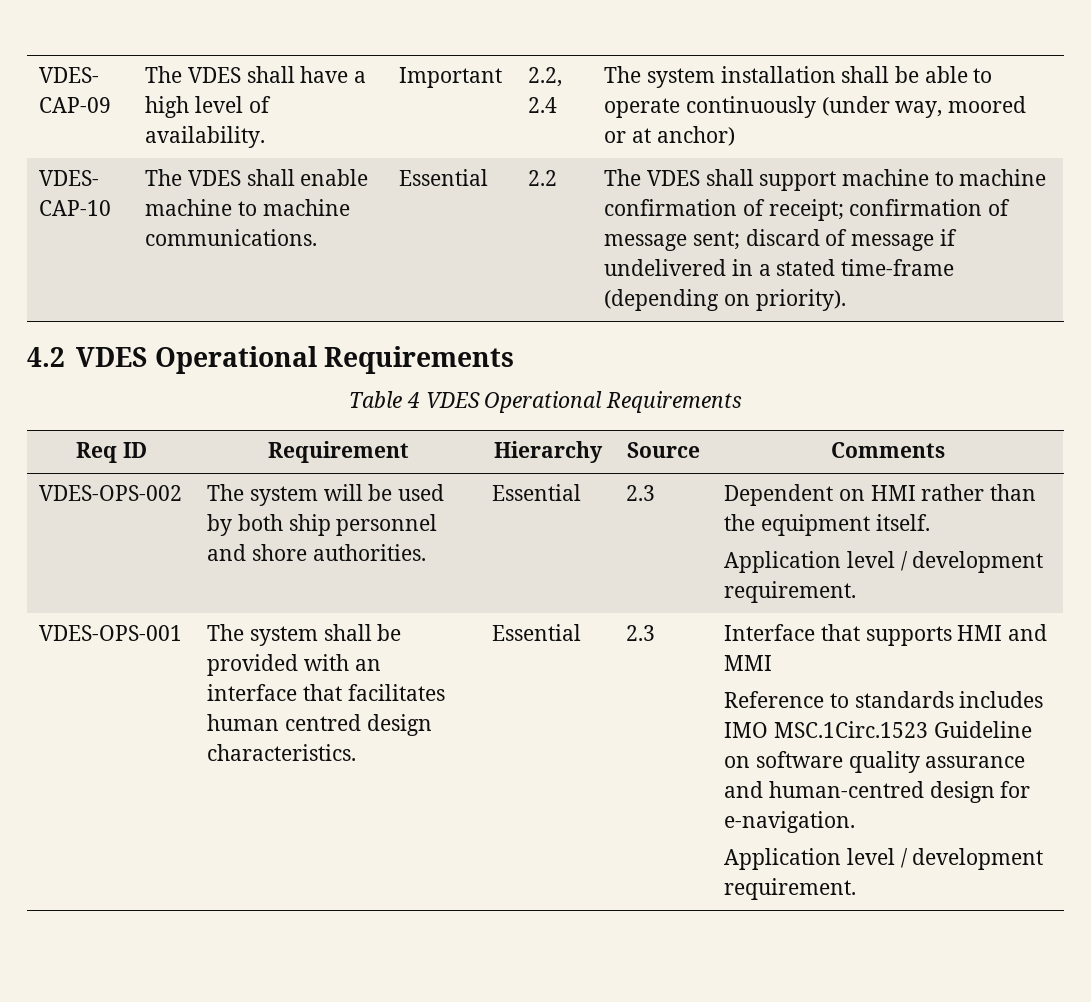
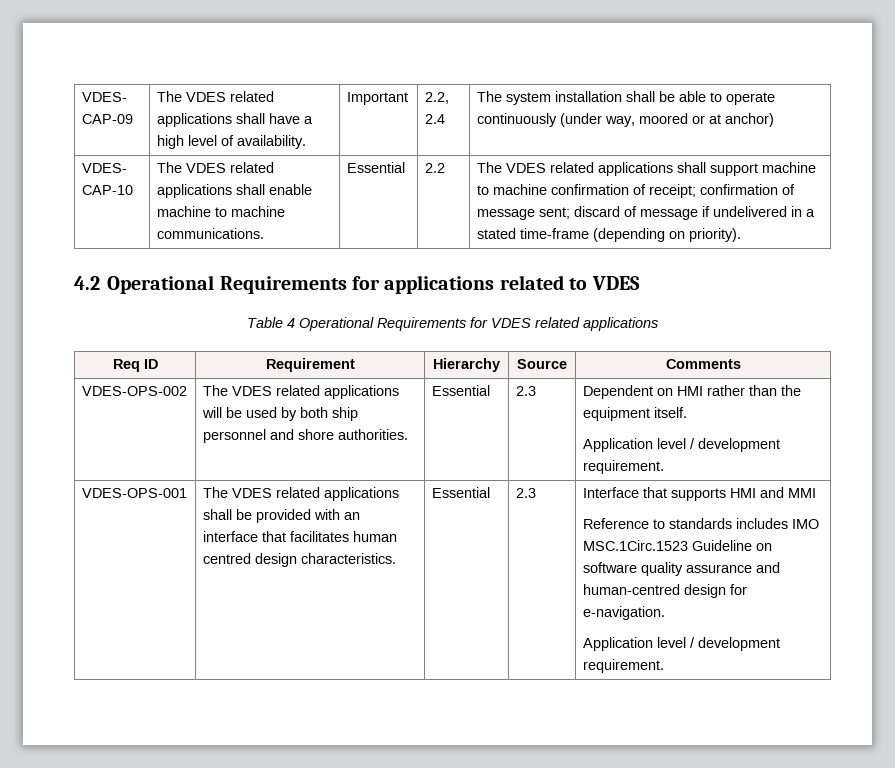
- VDES- CAP-09 | The VDES shall have a high level of availability. | Important | 2.2, 2.4 | The system installation shall be able to operate continuously (under way, moored or at anchor)
+ VDES- CAP-09 | The VDES related applications shall have a high level of availability. | Important | 2.2, 2.4 | The system installation shall be able to operate continuously (under way, moored or at anchor)
- The VDES shall enable machine to machine communications.
+ The VDES related applications shall enable machine to machine communications.
- The VDES shall support machine to machine confirmation of receipt; confirmation of message sent; discard of message if undelivered in a stated time-frame (depending on priority).
+ The VDES related applications shall support machine to machine confirmation of receipt; confirmation of message sent; discard of message if undelivered in a stated time-frame (depending on priority).
- 4.2 VDES Operational Requirements
+ 4.2 Operational Requirements for applications related to VDES
- Table 4 VDES Operational Requirements
+ Table 4 Operational Requirements for VDES related applications
- VDES-OPS-002 | The system will be used by both ship personnel and shore authorities. | Essential | 2.3 | Dependent on HMI rather than the equipment itself.
+ VDES-OPS-002 | The VDES related applications will be used by both ship personnel and shore authorities. | Essential | 2.3 | Dependent on HMI rather than the equipment itself.
- The system shall be provided with an interface that facilitates human centred design characteristics.
+ The VDES related applications shall be provided with an interface that facilitates human centred design characteristics.

